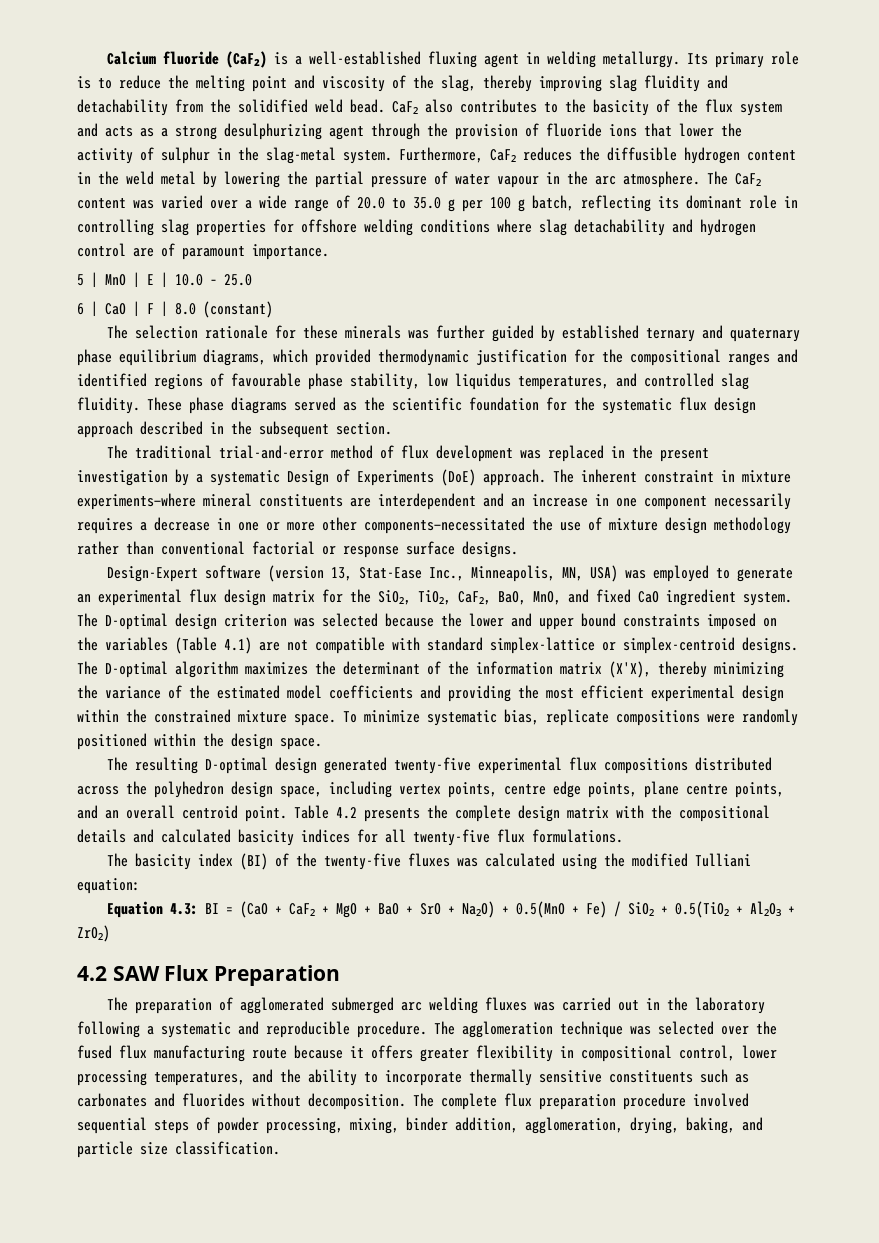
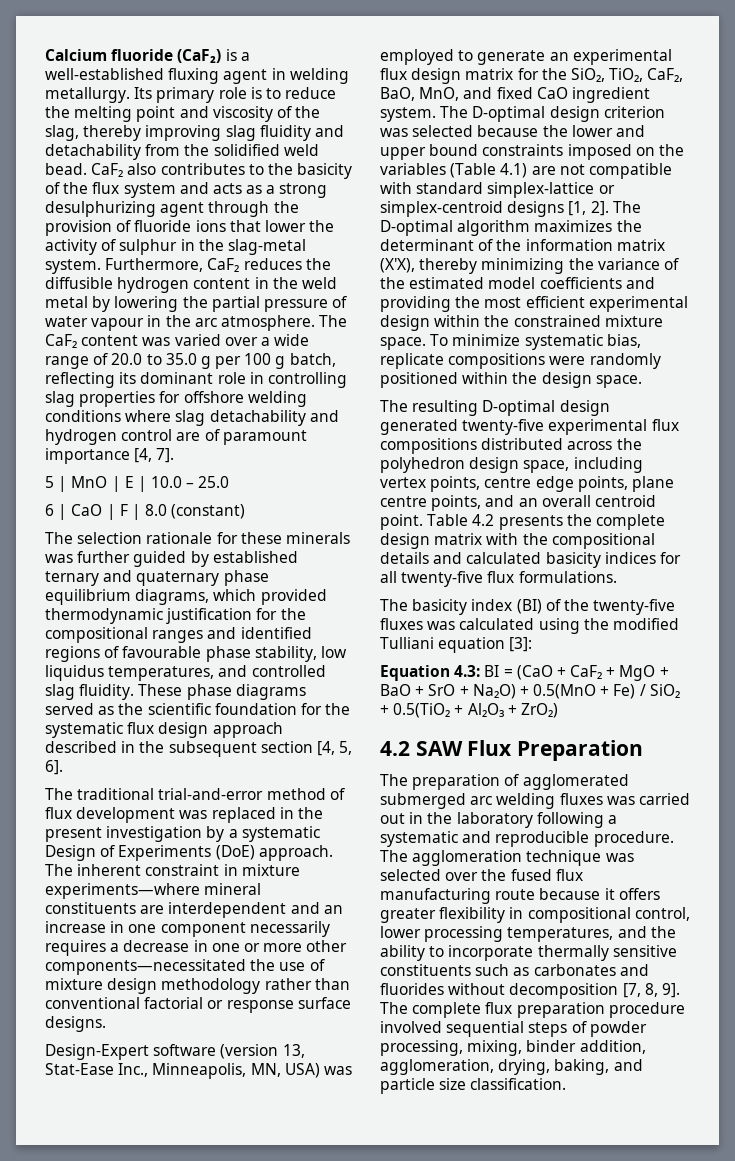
- The CaF₂ content was varied over a wide range of 20.0 to 35.0 g per 100 g batch, reflecting its dominant role in controlling slag properties for offshore welding conditions where slag detachability and hydrogen control are of paramount importance.
+ The CaF₂ content was varied over a wide range of 20.0 to 35.0 g per 100 g batch, reflecting its dominant role in controlling slag properties for offshore welding conditions where slag detachability and hydrogen control are of paramount importance [4, 7].
- These phase diagrams served as the scientific foundation for the systematic flux design approach described in the subsequent section.
+ These phase diagrams served as the scientific foundation for the systematic flux design approach described in the subsequent section [4, 5, 6].
- The D-optimal design criterion was selected because the lower and upper bound constraints imposed on the variables (Table 4.1) are not compatible with standard simplex-lattice or simplex-centroid designs.
+ The D-optimal design criterion was selected because the lower and upper bound constraints imposed on the variables (Table 4.1) are not compatible with standard simplex-lattice or simplex-centroid designs [1, 2].
- The basicity index (BI) of the twenty-five fluxes was calculated using the modified Tulliani equation:
+ The basicity index (BI) of the twenty-five fluxes was calculated using the modified Tulliani equation [3]:
- The agglomeration technique was selected over the fused flux manufacturing route because it offers greater flexibility in compositional control, lower processing temperatures, and the ability to incorporate thermally sensitive constituents such as carbonates and fluorides without decomposition.
+ The agglomeration technique was selected over the fused flux manufacturing route because it offers greater flexibility in compositional control, lower processing temperatures, and the ability to incorporate thermally sensitive constituents such as carbonates and fluorides without decomposition [7, 8, 9].

